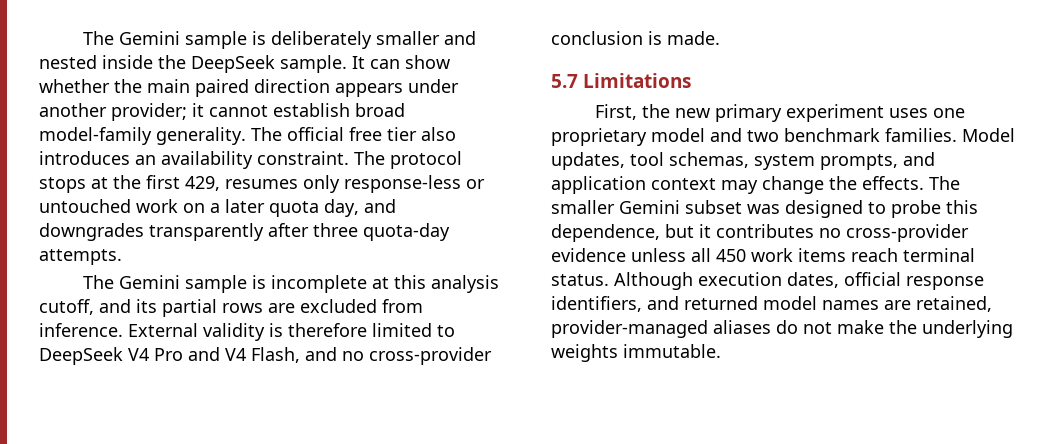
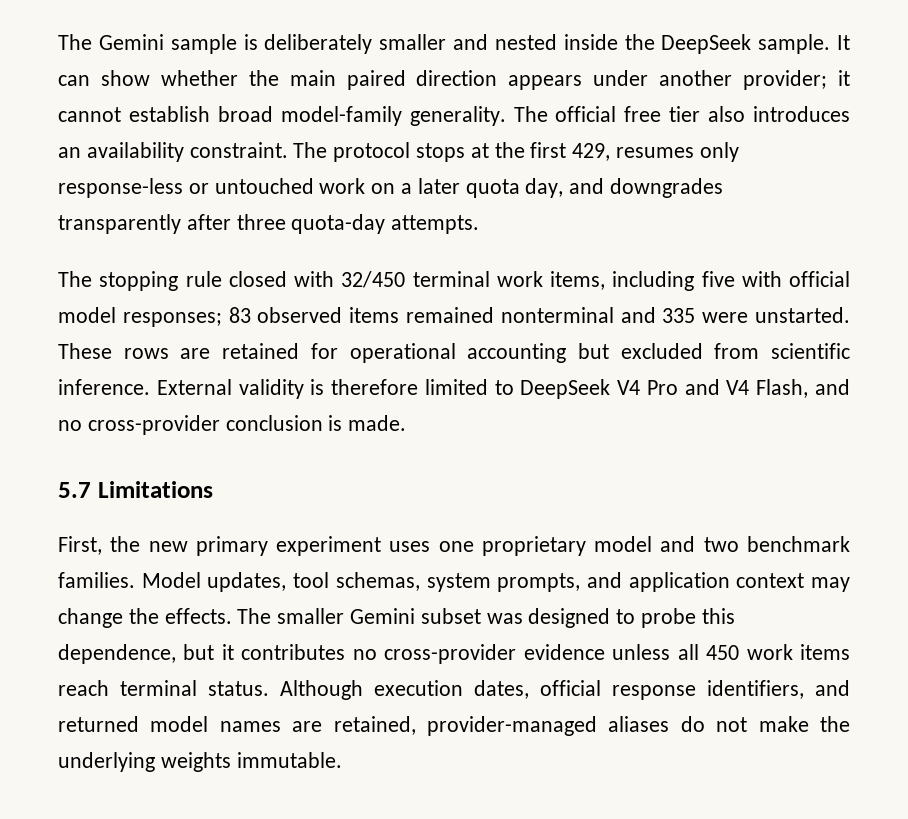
- The Gemini sample is incomplete at this analysis cutoff, and its partial rows are excluded from inference.
+ The stopping rule closed with 32/450 terminal work items, including five with official model responses; 83 observed items remained nonterminal and 335 were unstarted. These rows are retained for operational accounting but excluded from scientific inference.

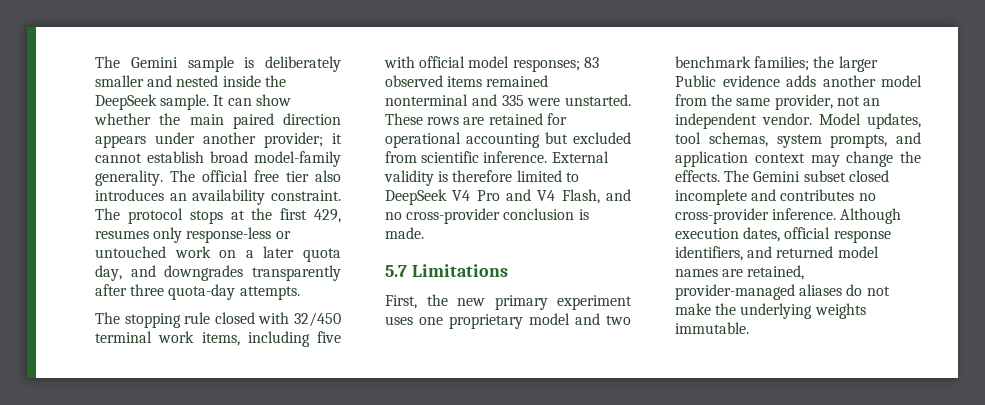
- First, the new primary experiment uses one proprietary model and two benchmark families.
+ First, the new primary experiment uses one proprietary model and two benchmark families; the larger Public evidence adds another model from the same provider, not an independent vendor.
- The smaller Gemini subset was designed to probe this dependence, but it contributes no cross-provider evidence unless all 450 work items reach terminal status.
+ The Gemini subset closed incomplete and contributes no cross-provider inference.

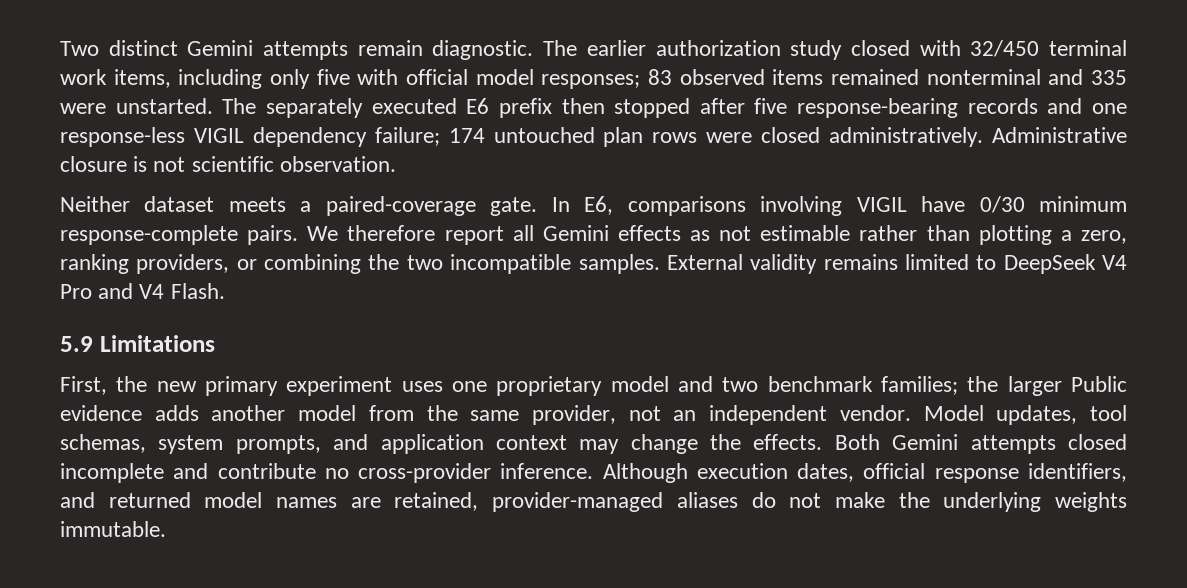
- The Gemini sample is deliberately smaller and nested inside the DeepSeek sample. It can show whether the main paired direction appears under another provider; it cannot establish broad model-family generality. The official free tier also introduces an availability constraint. The protocol stops at the first 429, resumes only response-less or untouched work on a later quota day, and downgrades transparently after three quota-day attempts.
- The stopping rule closed with 32/450 terminal work items, including five with official model responses; 83 observed items remained nonterminal and 335 were unstarted.
+ Two distinct Gemini attempts remain diagnostic. The earlier authorization study closed with 32/450 terminal work items, including only five with official model responses; 83 observed items remained nonterminal and 335 were unstarted.
- These rows are retained for operational accounting but excluded from scientific inference. External validity is therefore limited to DeepSeek V4 Pro and V4 Flash, and no cross-provider conclusion is made.
- 5.7 Limitations
+ The separately executed E6 prefix then stopped after five response-bearing records and one response-less VIGIL dependency failure; 174 untouched plan rows were closed administratively. Administrative closure is not scientific observation.
+ Neither dataset meets a paired-coverage gate. In E6, comparisons involving VIGIL have 0/30 minimum response-complete pairs. We therefore report all Gemini effects as not estimable rather than plotting a zero, ranking providers, or combining the two incompatible samples. External validity remains limited to DeepSeek V4 Pro and V4 Flash.
+ 5.9 Limitations
- The Gemini subset closed incomplete and contributes no cross-provider inference.
+ Both Gemini attempts closed incomplete and contribute no cross-provider inference.

